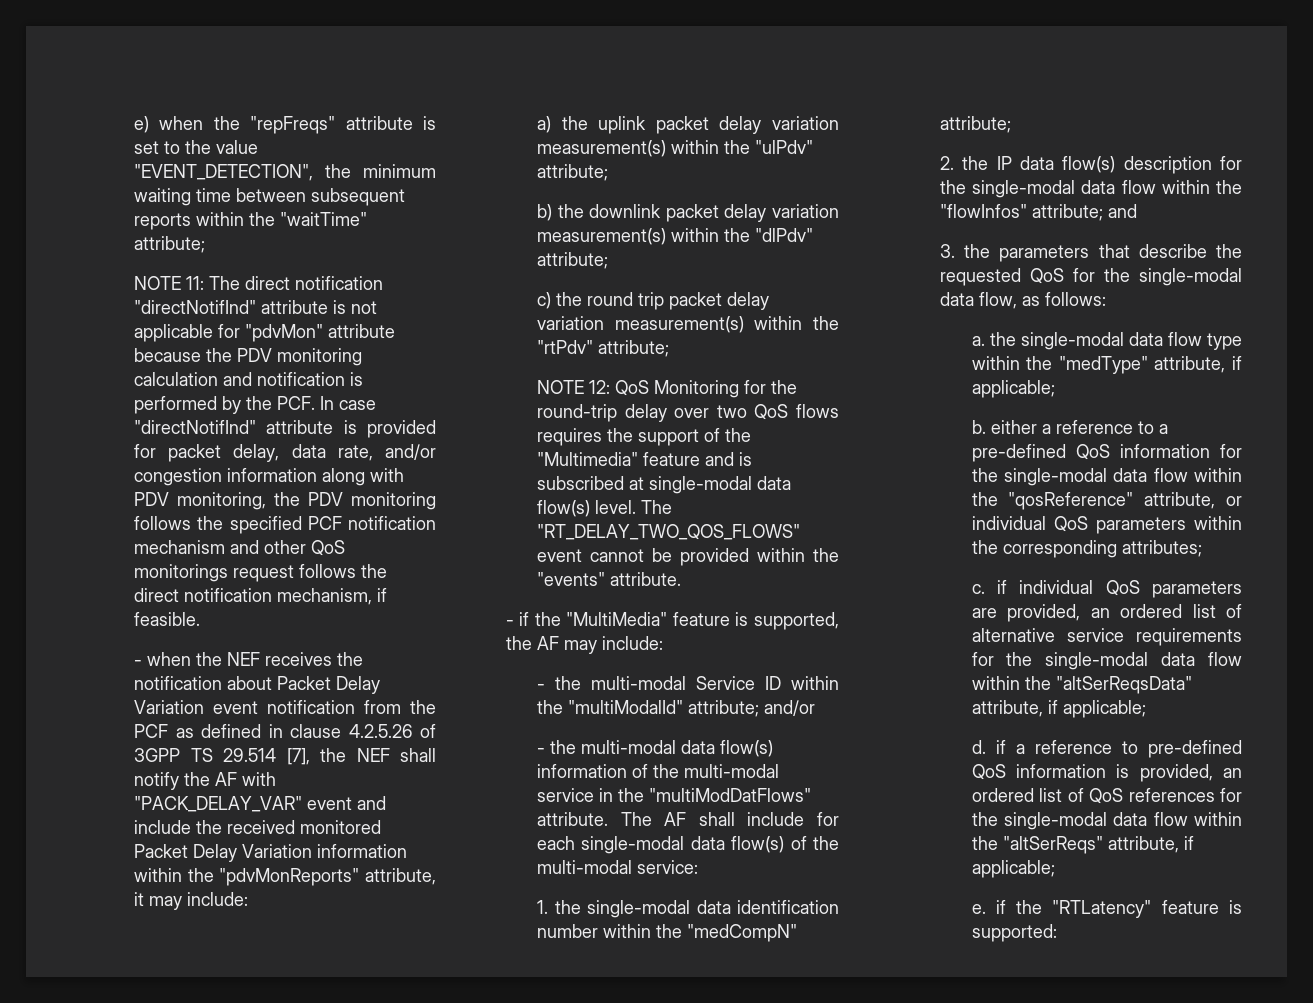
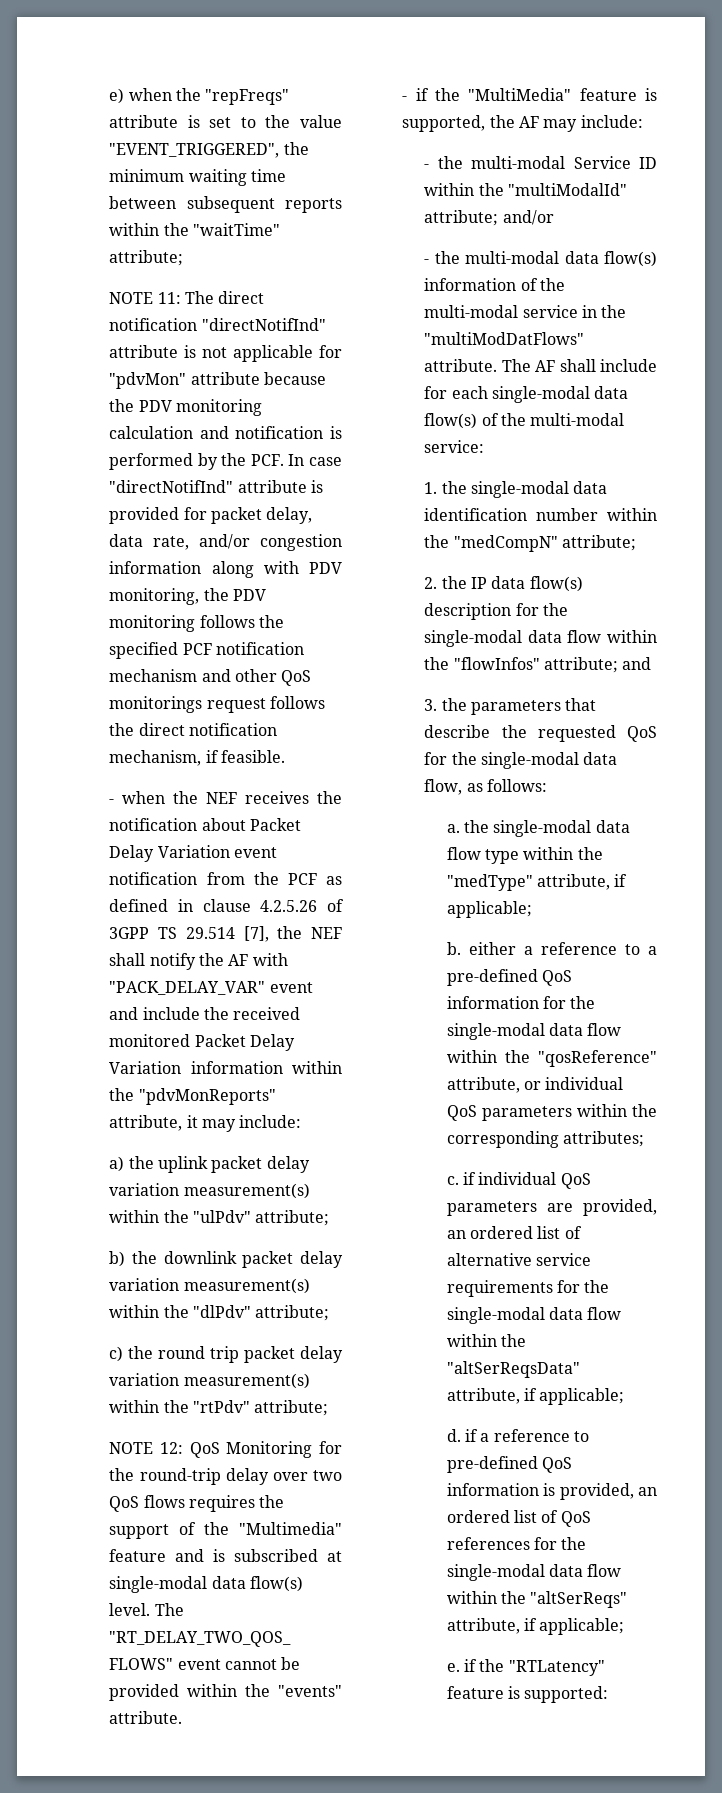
- e) when the "repFreqs" attribute is set to the value "EVENT_DETECTION", the minimum waiting time between subsequent reports within the "waitTime" attribute;
+ e) when the "repFreqs" attribute is set to the value "EVENT_TRIGGERED", the minimum waiting time between subsequent reports within the "waitTime" attribute;

